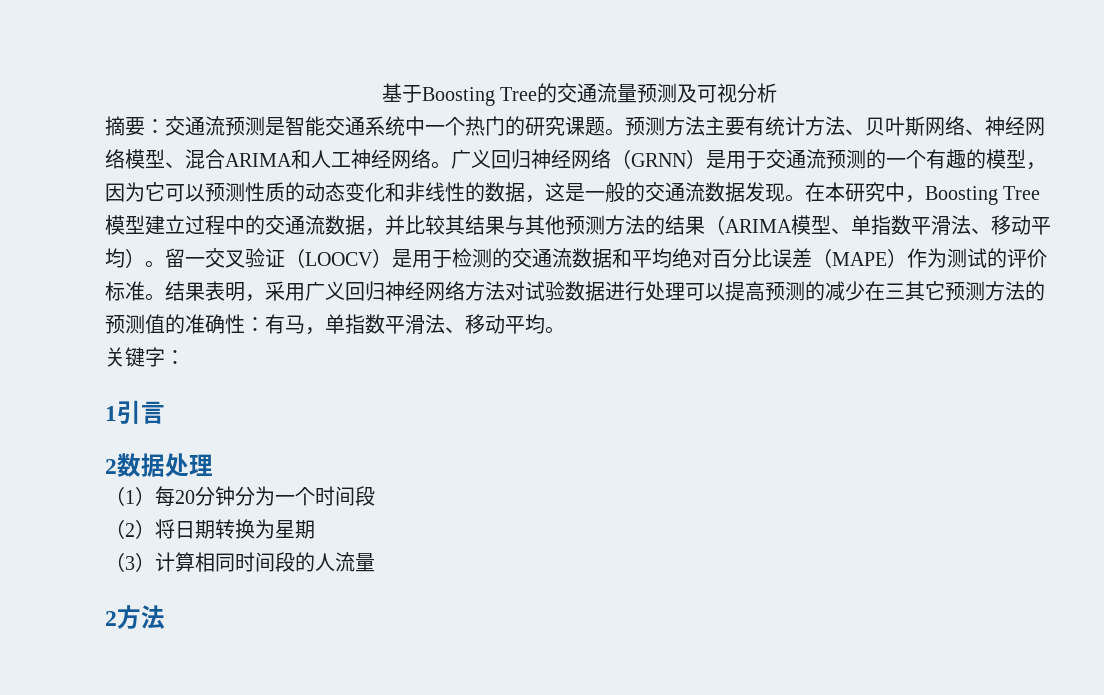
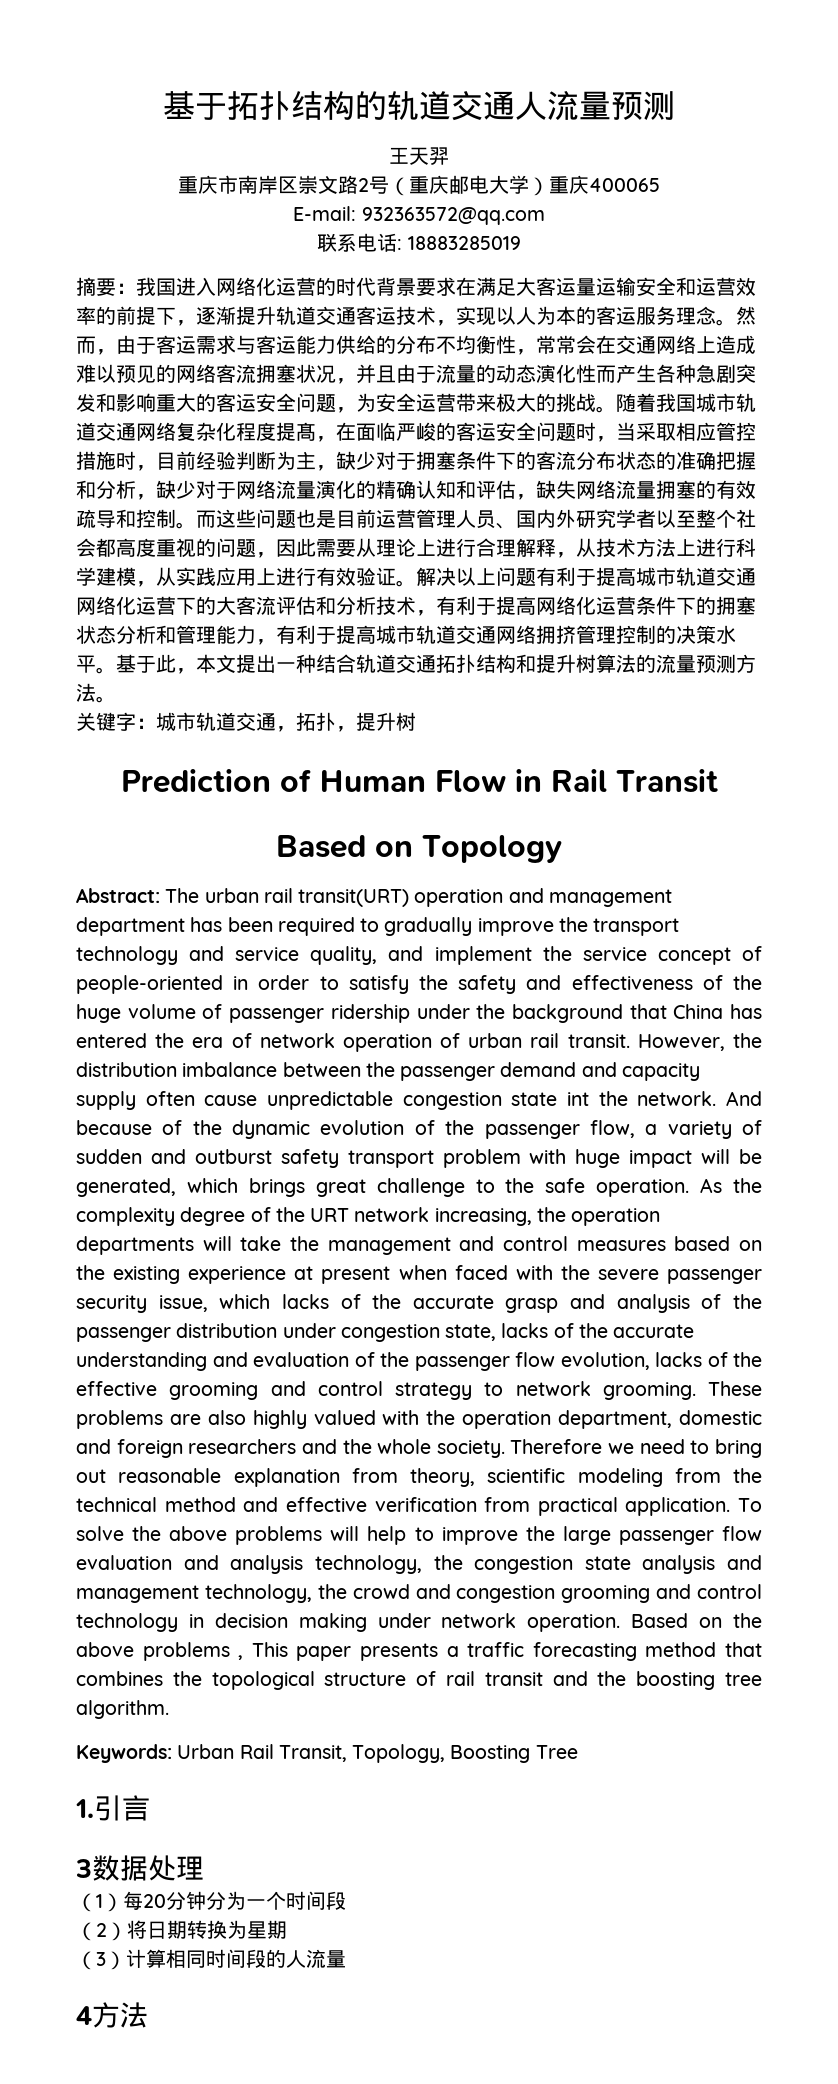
- 基于Boosting Tree的交通流量预测及可视分析
- 摘要：交通流预测是智能交通系统中一个热门的研究课题。预测方法主要有统计方法、贝叶斯网络、神经网络模型、混合ARIMA和人工神经网络。广义回归神经网络（GRNN）是用于交通流预测的一个有趣的模型，因为它可以预测性质的动态变化和非线性的数据，这是一般的交通流数据发现。在本研究中，Boosting Tree模型建立过程中的交通流数据，并比较其结果与其他预测方法的结果（ARIMA模型、单指数平滑法、移动平均）。留一交叉验证（LOOCV）是用于检测的交通流数据和平均绝对百分比误差（MAPE）作为测试的评价标准。结果表明，采用广义回归神经网络方法对试验数据进行处理可以提高预测的减少在三其它预测方法的预测值的准确性：有马，单指数平滑法、移动平均。
- 关键字：
- 1引言
+ 基于拓扑结构的轨道交通人流量预测
+ 王天羿
+ 重庆市南岸区崇文路2号（重庆邮电大学）重庆400065
+ E-mail: 932363572@qq.com
+ 联系电话: 18883285019
+ 摘要：我国进入网络化运营的时代背景要求在满足大客运量运输安全和运营效率的前提下，逐渐提升轨道交通客运技术，实现以人为本的客运服务理念。然而，由于客运需求与客运能力供给的分布不均衡性，常常会在交通网络上造成难以预见的网络客流拥塞状况，并且由于流量的动态演化性而产生各种急剧突发和影响重大的客运安全问题，为安全运营带来极大的挑战。随着我国城市轨道交通网络复杂化程度提髙，在面临严峻的客运安全问题时，当采取相应管控措施时，目前经验判断为主，缺少对于拥塞条件下的客流分布状态的准确把握和分析，缺少对于网络流量演化的精确认知和评估，缺失网络流量拥塞的有效疏导和控制。而这些问题也是目前运营管理人员、国内外研究学者以至整个社会都高度重视的问题，因此需要从理论上进行合理解释，从技术方法上进行科学建模，从实践应用上进行有效验证。解决以上问题有利于提高城市轨道交通网络化运营下的大客流评估和分析技术，有利于提高网络化运营条件下的拥塞状态分析和管理能力，有利于提高城市轨道交通网络拥挤管理控制的决策水平。基于此，本文提出一种结合轨道交通拓扑结构和提升树算法的流量预测方法。
+ 关键字：城市轨道交通，拓扑，提升树
+ Prediction of Human Flow in Rail Transit
+ Based on Topology
+ Abstract: The urban rail transit(URT) operation and management department has been required to gradually improve the transport technology and service quality, and implement the service concept of people-oriented in order to satisfy the safety and effectiveness of the huge volume of passenger ridership under the background that China has entered the era of network operation of urban rail transit. However, the distribution imbalance between the passenger demand and capacity supply often cause unpredictable congestion state int the network. And because of the dynamic evolution of the passenger flow, a variety of sudden and outburst safety transport problem with huge impact will be generated, which brings great challenge to the safe operation. As the complexity degree of the URT network increasing, the operation departments will take the management and control measures based on the existing experience at present when faced with the severe passenger security issue, which lacks of the accurate grasp and analysis of the passenger distribution under congestion state, lacks of the accurate understanding and evaluation of the passenger flow evolution, lacks of the effective grooming and control strategy to network grooming. These problems are also highly valued with the operation department, domestic and foreign researchers and the whole society. Therefore we need to bring out reasonable explanation from theory, scientific modeling from the technical method and effective verification from practical application. To solve the above problems will help to improve the large passenger flow evaluation and analysis technology, the congestion state analysis and management technology, the crowd and congestion grooming and control technology in decision making under network operation. Based on the above problems , This paper presents a traffic forecasting method that combines the topological structure of rail transit and the boosting tree algorithm.
+ Keywords: Urban Rail Transit, Topology, Boosting Tree
+ 1.引言
- 2数据处理
+ 3数据处理
- 2方法
+ 4方法

